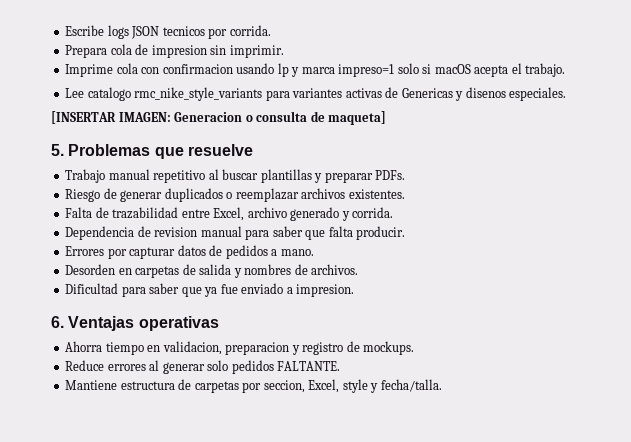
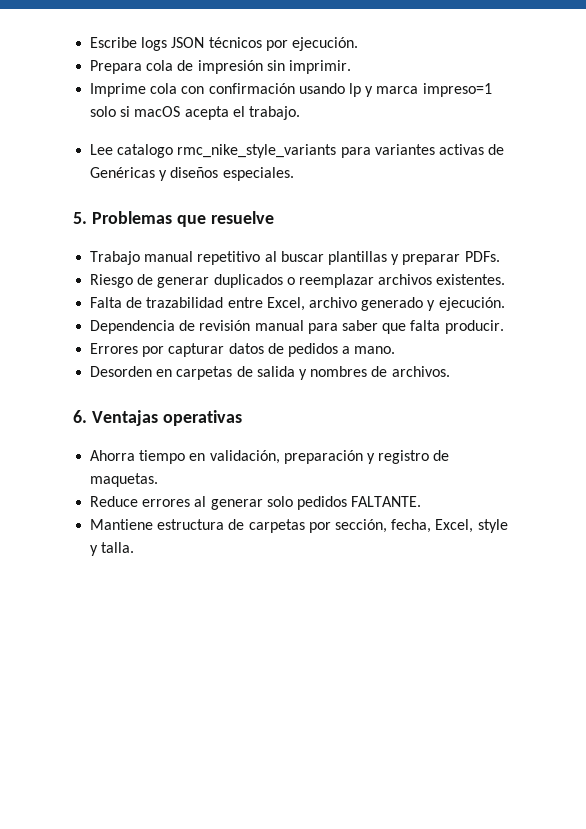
- Escribe logs JSON tecnicos por corrida.
+ Escribe logs JSON técnicos por ejecución.
- Prepara cola de impresion sin imprimir.
+ Prepara cola de impresión sin imprimir.
- Imprime cola con confirmacion usando lp y marca impreso=1 solo si macOS acepta el trabajo.
+ Imprime cola con confirmación usando lp y marca impreso=1 solo si macOS acepta el trabajo.
- Lee catalogo rmc_nike_style_variants para variantes activas de Genericas y disenos especiales.
- [INSERTAR IMAGEN: Generacion o consulta de maqueta]
+ Lee catalogo rmc_nike_style_variants para variantes activas de Genéricas y diseños especiales.
- Falta de trazabilidad entre Excel, archivo generado y corrida.
+ Falta de trazabilidad entre Excel, archivo generado y ejecución.
- Dependencia de revision manual para saber que falta producir.
+ Dependencia de revisión manual para saber que falta producir.
- Dificultad para saber que ya fue enviado a impresion.
- Ahorra tiempo en validacion, preparacion y registro de mockups.
+ Ahorra tiempo en validación, preparación y registro de maquetas.
- Mantiene estructura de carpetas por seccion, Excel, style y fecha/talla.
+ Mantiene estructura de carpetas por sección, fecha, Excel, style y talla.

